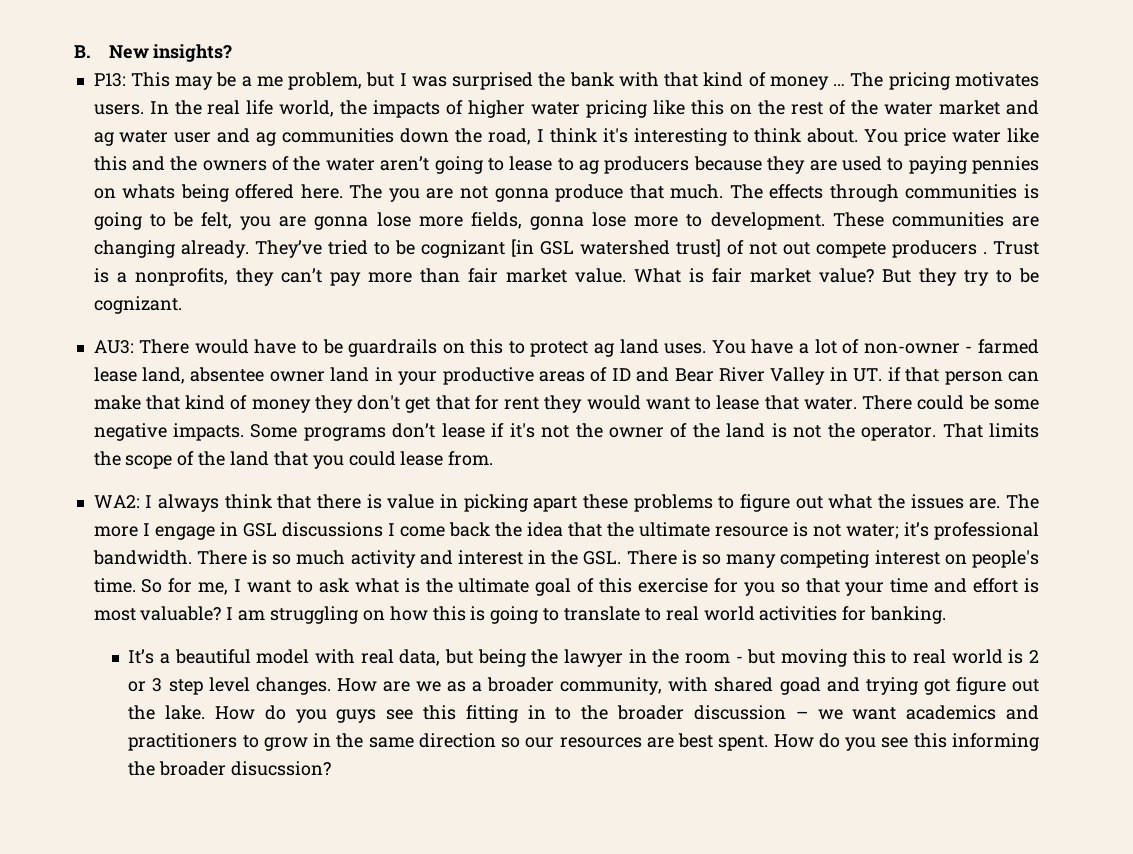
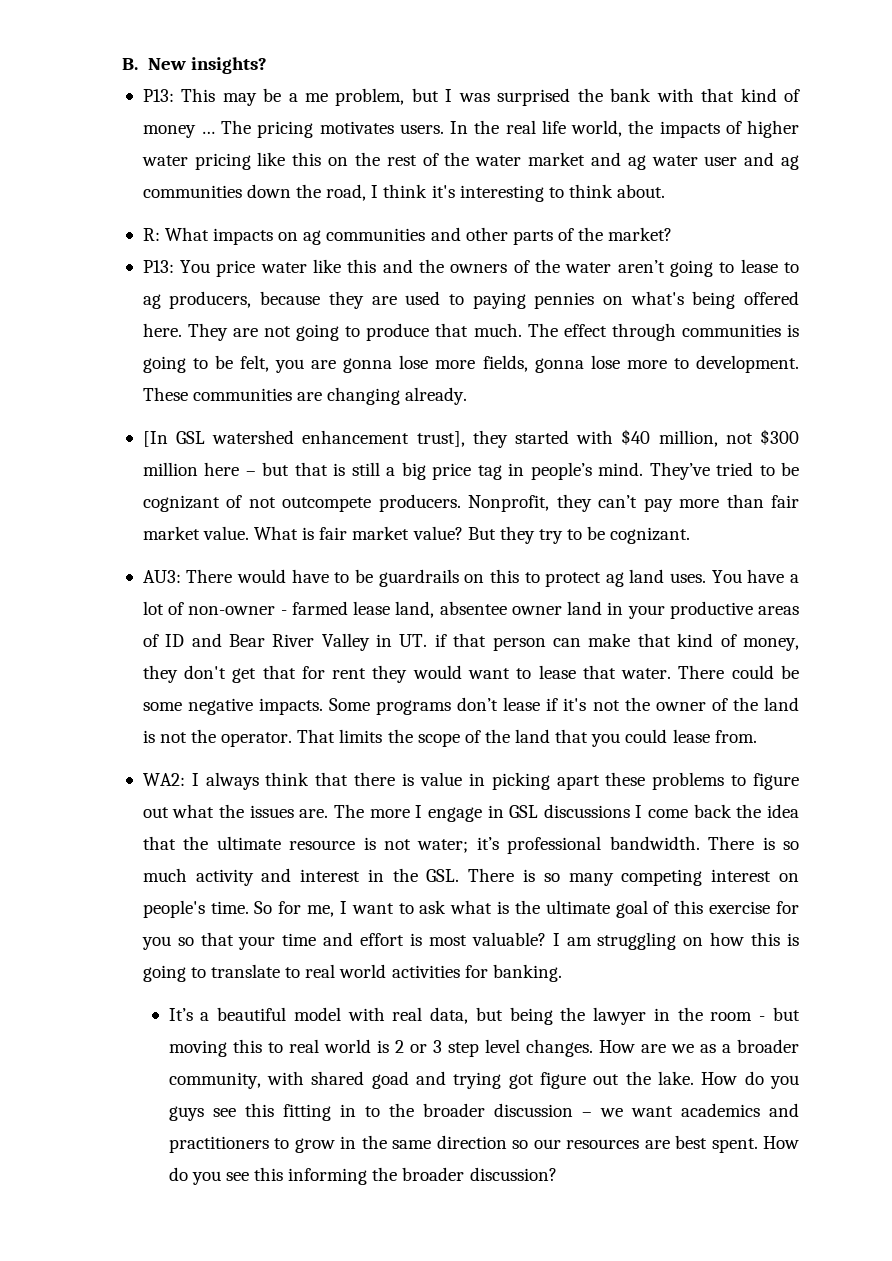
- In the real life world, the impacts of higher water pricing like this on the rest of the water market and ag water user and ag communities down the road, I think it's interesting to think about. You price water like this and the owners of the water aren’t going to lease to ag producers because they are used to paying pennies on whats being offered here.
+ In the real life world, the impacts of higher water pricing like this on the rest of the water market and ag water user and ag communities down the road, I think it's interesting to think about.
+ R: What impacts on ag communities and other parts of the market?
+ P13: You price water like this and the owners of the water aren’t going to lease to ag producers, because they are used to paying pennies on what's being offered here.
- The you are not gonna produce that much.
+ They are not going to produce that much.
- The effects through communities is going to be felt, you are gonna lose more fields, gonna lose more to development.
+ The effect through communities is going to be felt, you are gonna lose more fields, gonna lose more to development.
- These communities are changing already. They’ve tried to be cognizant [in GSL watershed trust] of not out compete producers . Trust is a nonprofits, they can’t pay more than fair market value.
+ These communities are changing already.
+ [In GSL watershed enhancement trust], they started with $40 million, not $300 million here – but that is still a big price tag in people’s mind. They’ve tried to be cognizant of not outcompete producers. Nonprofit, they can’t pay more than fair market value.
- You have a lot of non-owner - farmed lease land, absentee owner land in your productive areas of ID and Bear River Valley in UT. if that person can make that kind of money they don't get that for rent they would want to lease that water.
+ You have a lot of non-owner - farmed lease land, absentee owner land in your productive areas of ID and Bear River Valley in UT. if that person can make that kind of money, they don't get that for rent they would want to lease that water.
- How do you see this informing the broader disucssion?
+ How do you see this informing the broader discussion?

